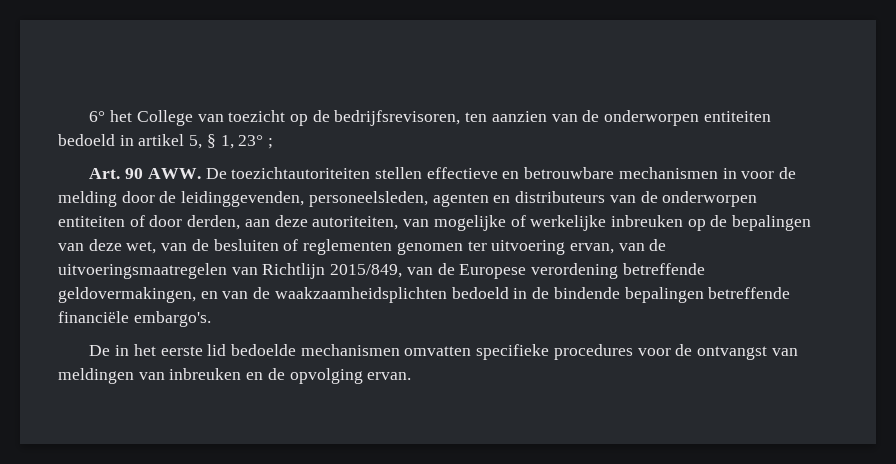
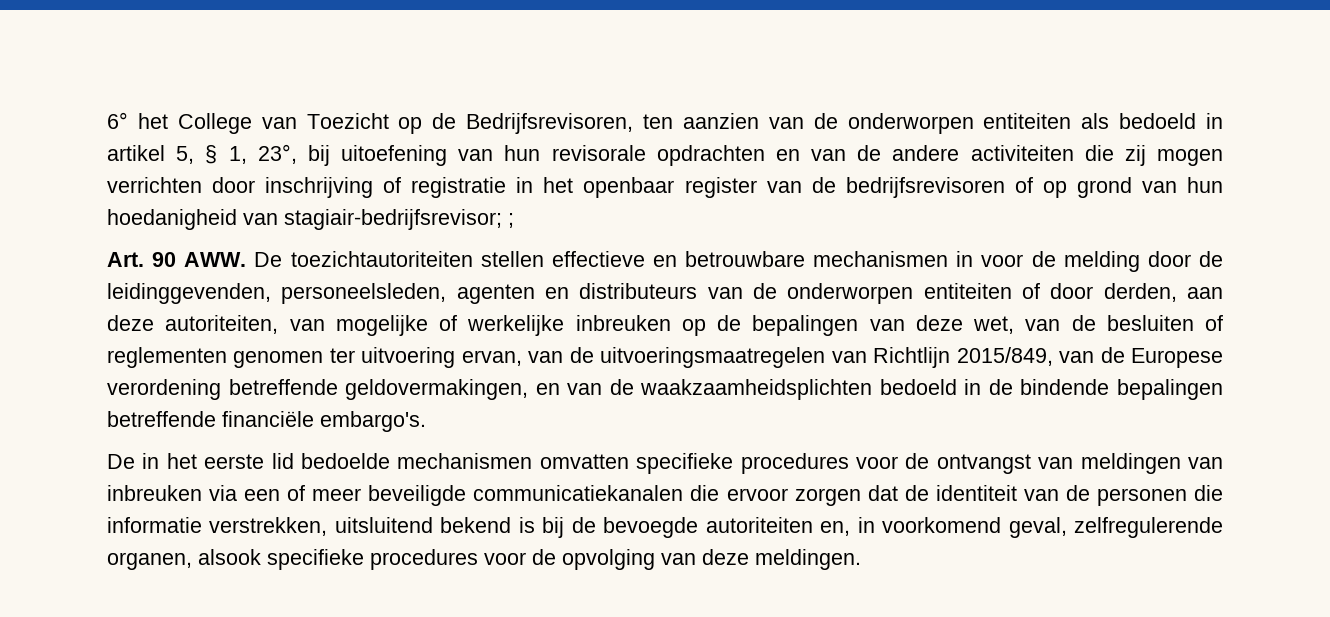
- 6° het College van toezicht op de bedrijfsrevisoren, ten aanzien van de onderworpen entiteiten bedoeld in artikel 5, § 1, 23° ;
+ 6° het College van Toezicht op de Bedrijfsrevisoren, ten aanzien van de onderworpen entiteiten als bedoeld in artikel 5, § 1, 23°, bij uitoefening van hun revisorale opdrachten en van de andere activiteiten die zij mogen verrichten door inschrijving of registratie in het openbaar register van de bedrijfsrevisoren of op grond van hun hoedanigheid van stagiair-bedrijfsrevisor; ;
- De in het eerste lid bedoelde mechanismen omvatten specifieke procedures voor de ontvangst van meldingen van inbreuken en de opvolging ervan.
+ De in het eerste lid bedoelde mechanismen omvatten specifieke procedures voor de ontvangst van meldingen van inbreuken via een of meer beveiligde communicatiekanalen die ervoor zorgen dat de identiteit van de personen die informatie verstrekken, uitsluitend bekend is bij de bevoegde autoriteiten en, in voorkomend geval, zelfregulerende organen, alsook specifieke procedures voor de opvolging van deze meldingen.

